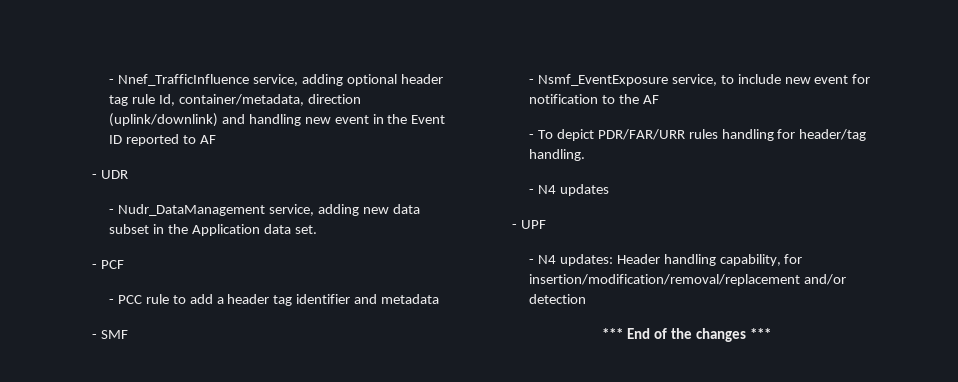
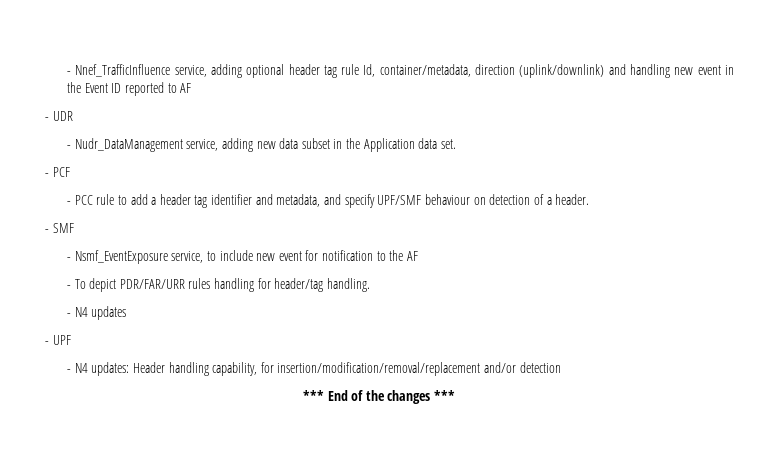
- - PCC rule to add a header tag identifier and metadata
+ - PCC rule to add a header tag identifier and metadata, and specify UPF/SMF behaviour on detection of a header.

